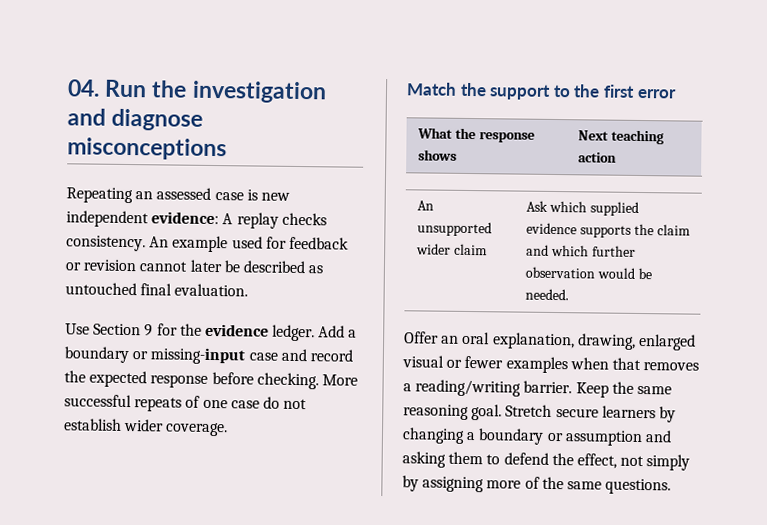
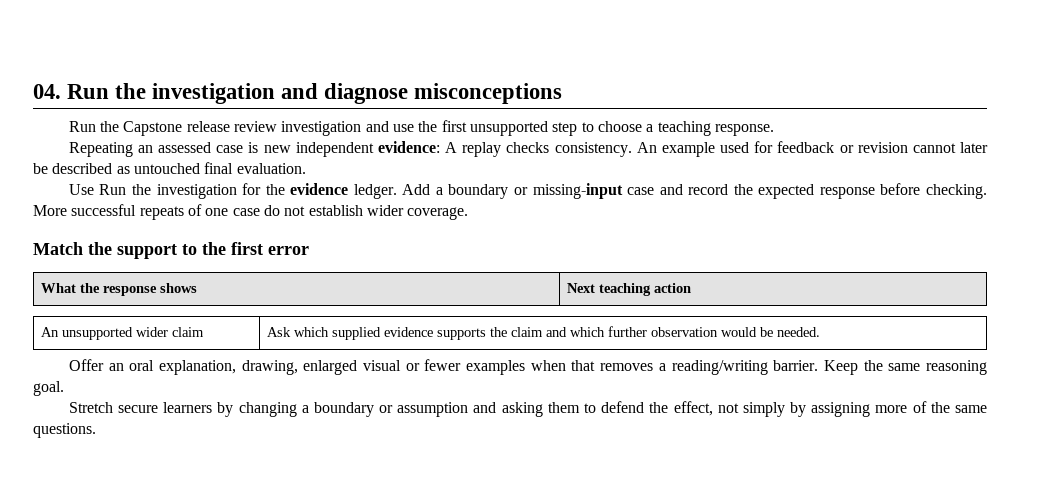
+ Run the Capstone release review investigation and use the first unsupported step to choose a teaching response.
- Use Section 9 for the evidence ledger.
+ Use Run the investigation for the evidence ledger.
- Keep the same reasoning goal. Stretch secure learners by changing a boundary or assumption and asking them to defend the effect, not simply by assigning more of the same questions.
+ Keep the same reasoning goal.
+ Stretch secure learners by changing a boundary or assumption and asking them to defend the effect, not simply by assigning more of the same questions.

